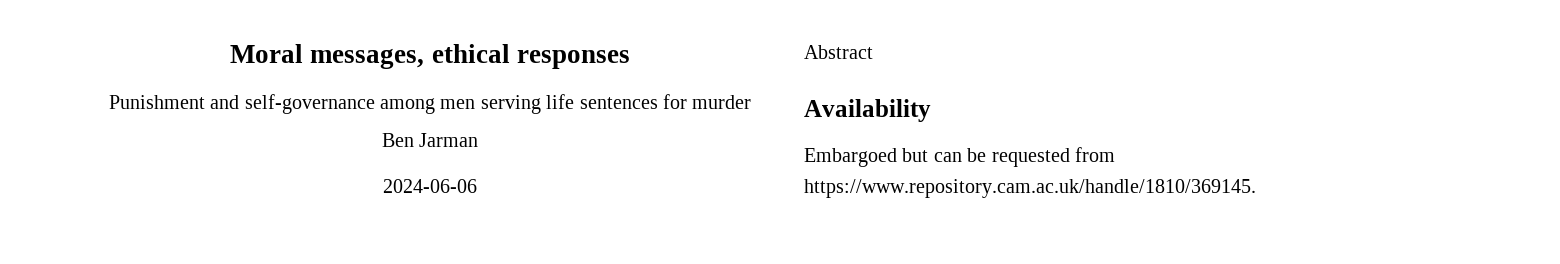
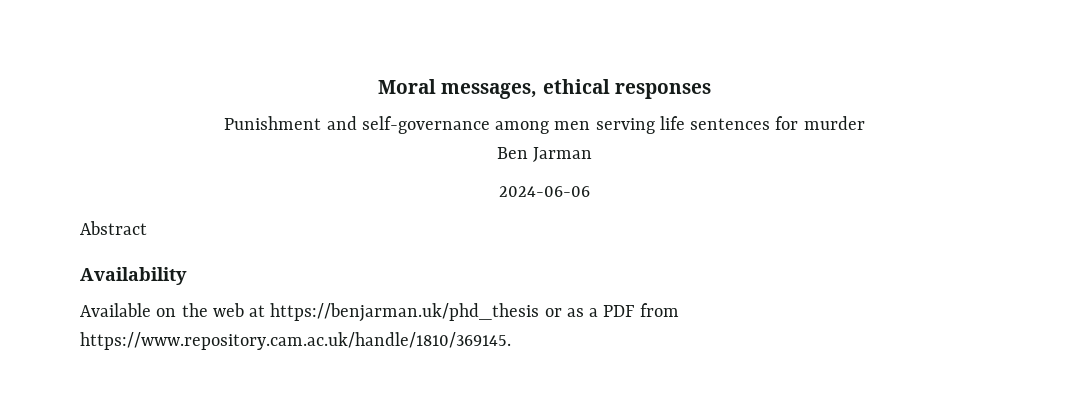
- Embargoed but can be requested from https://www.repository.cam.ac.uk/handle/1810/369145.
+ Available on the web at https://benjarman.uk/phd_thesis or as a PDF from https://www.repository.cam.ac.uk/handle/1810/369145.

